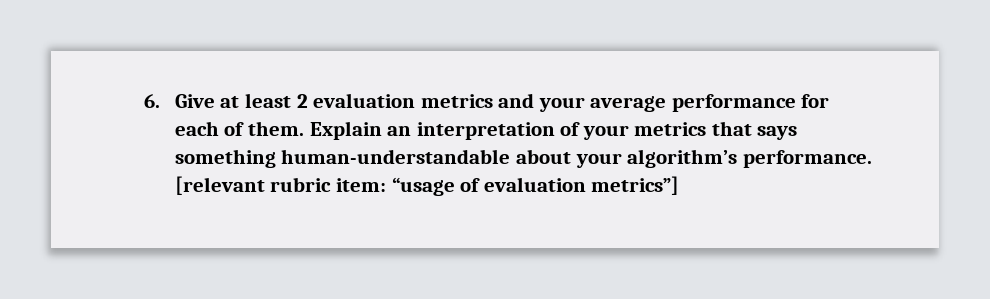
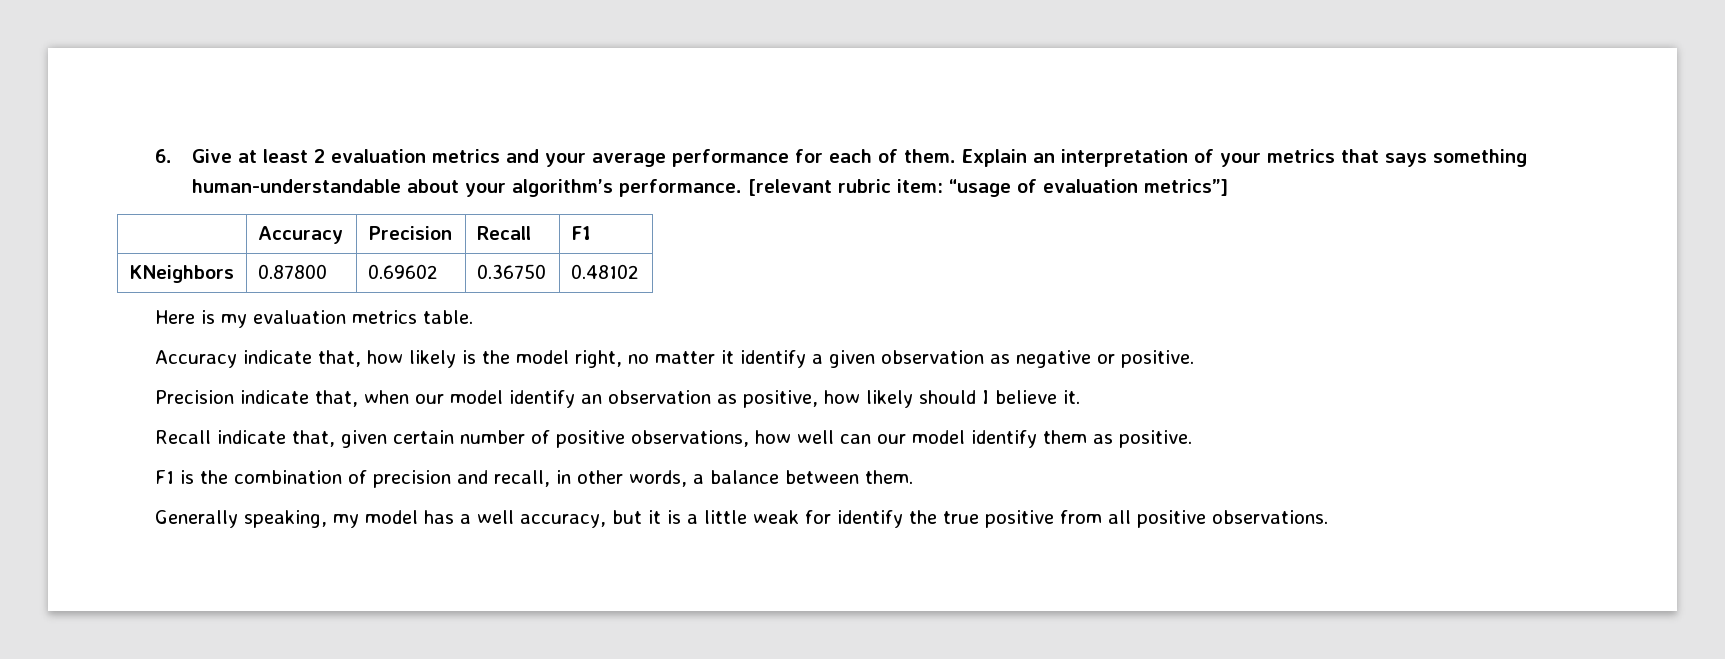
+ | Accuracy | Precision | Recall | F1
+ KNeighbors | 0.87800 | 0.69602 | 0.36750 | 0.48102
+ Here is my evaluation metrics table.
+ Accuracy indicate that, how likely is the model right, no matter it identify a given observation as negative or positive.
+ Precision indicate that, when our model identify an observation as positive, how likely should I believe it.
+ Recall indicate that, given certain number of positive observations, how well can our model identify them as positive.
+ F1 is the combination of precision and recall, in other words, a balance between them.
+ Generally speaking, my model has a well accuracy, but it is a little weak for identify the true positive from all positive observations.

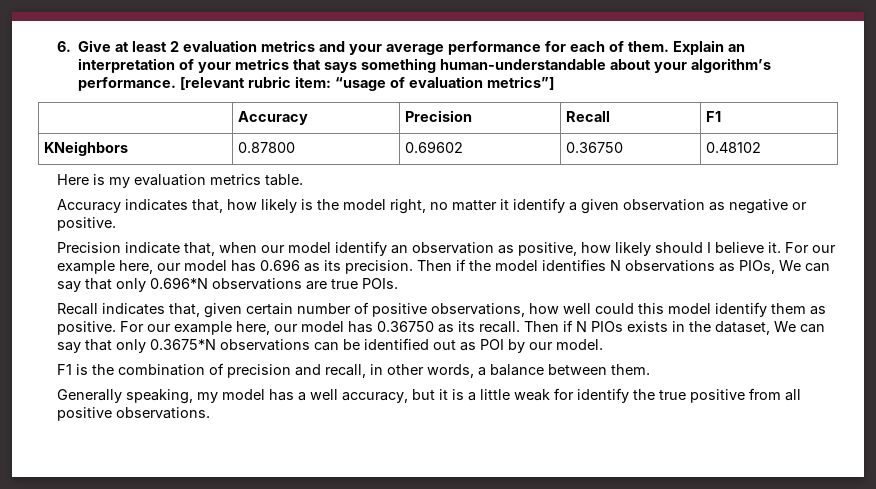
- Accuracy indicate that, how likely is the model right, no matter it identify a given observation as negative or positive.
+ Accuracy indicates that, how likely is the model right, no matter it identify a given observation as negative or positive.
- Precision indicate that, when our model identify an observation as positive, how likely should I believe it.
- Recall indicate that, given certain number of positive observations, how well can our model identify them as positive.
+ Precision indicate that, when our model identify an observation as positive, how likely should I believe it. For our example here, our model has 0.696 as its precision. Then if the model identifies N observations as PIOs, We can say that only 0.696*N observations are true POIs.
+ Recall indicates that, given certain number of positive observations, how well could this model identify them as positive. For our example here, our model has 0.36750 as its recall. Then if N PIOs exists in the dataset, We can say that only 0.3675*N observations can be identified out as POI by our model.

